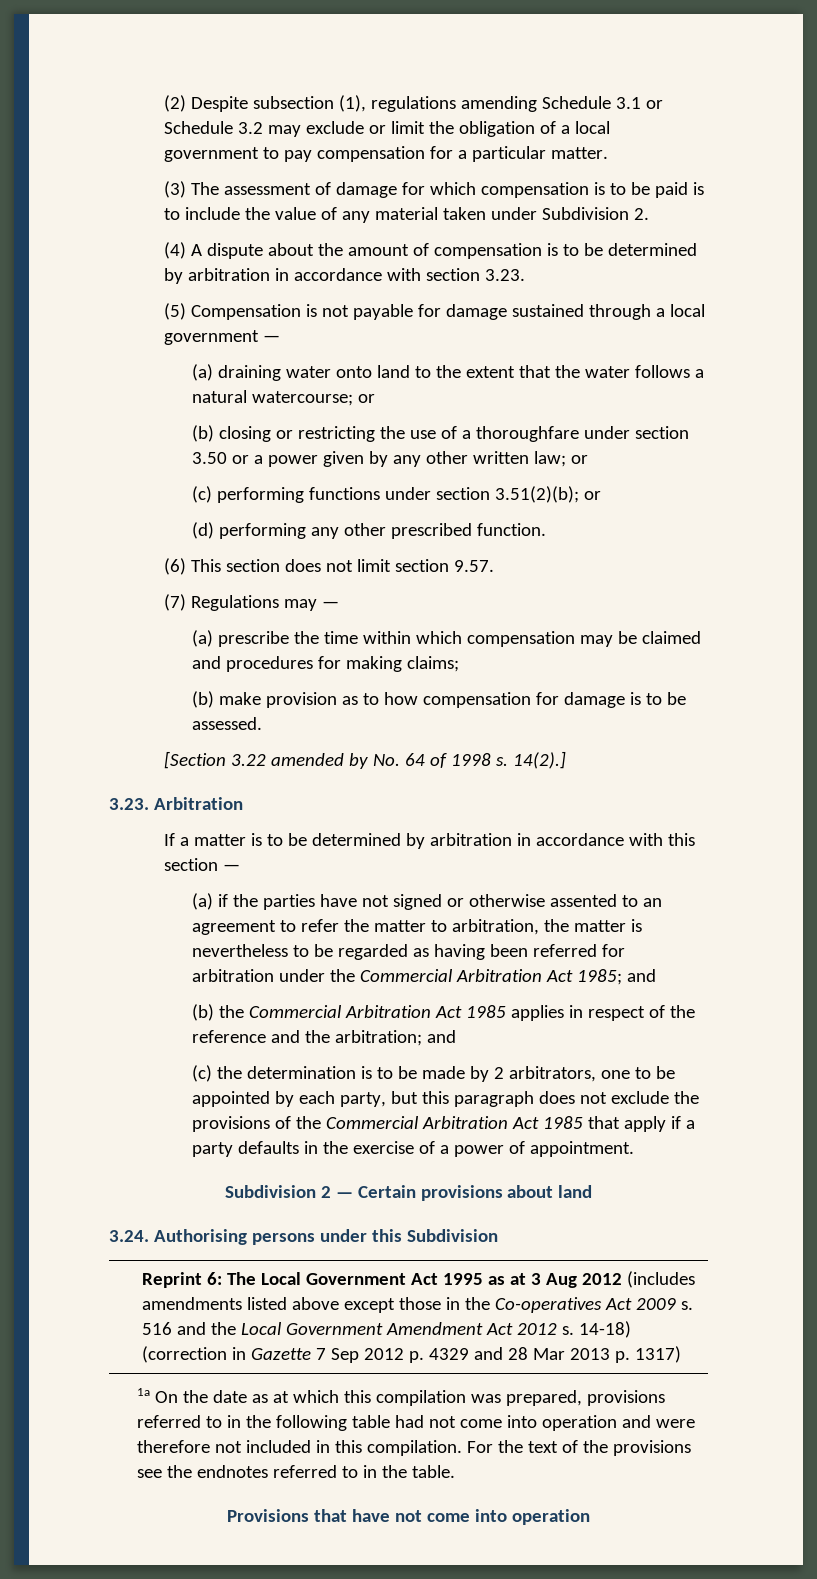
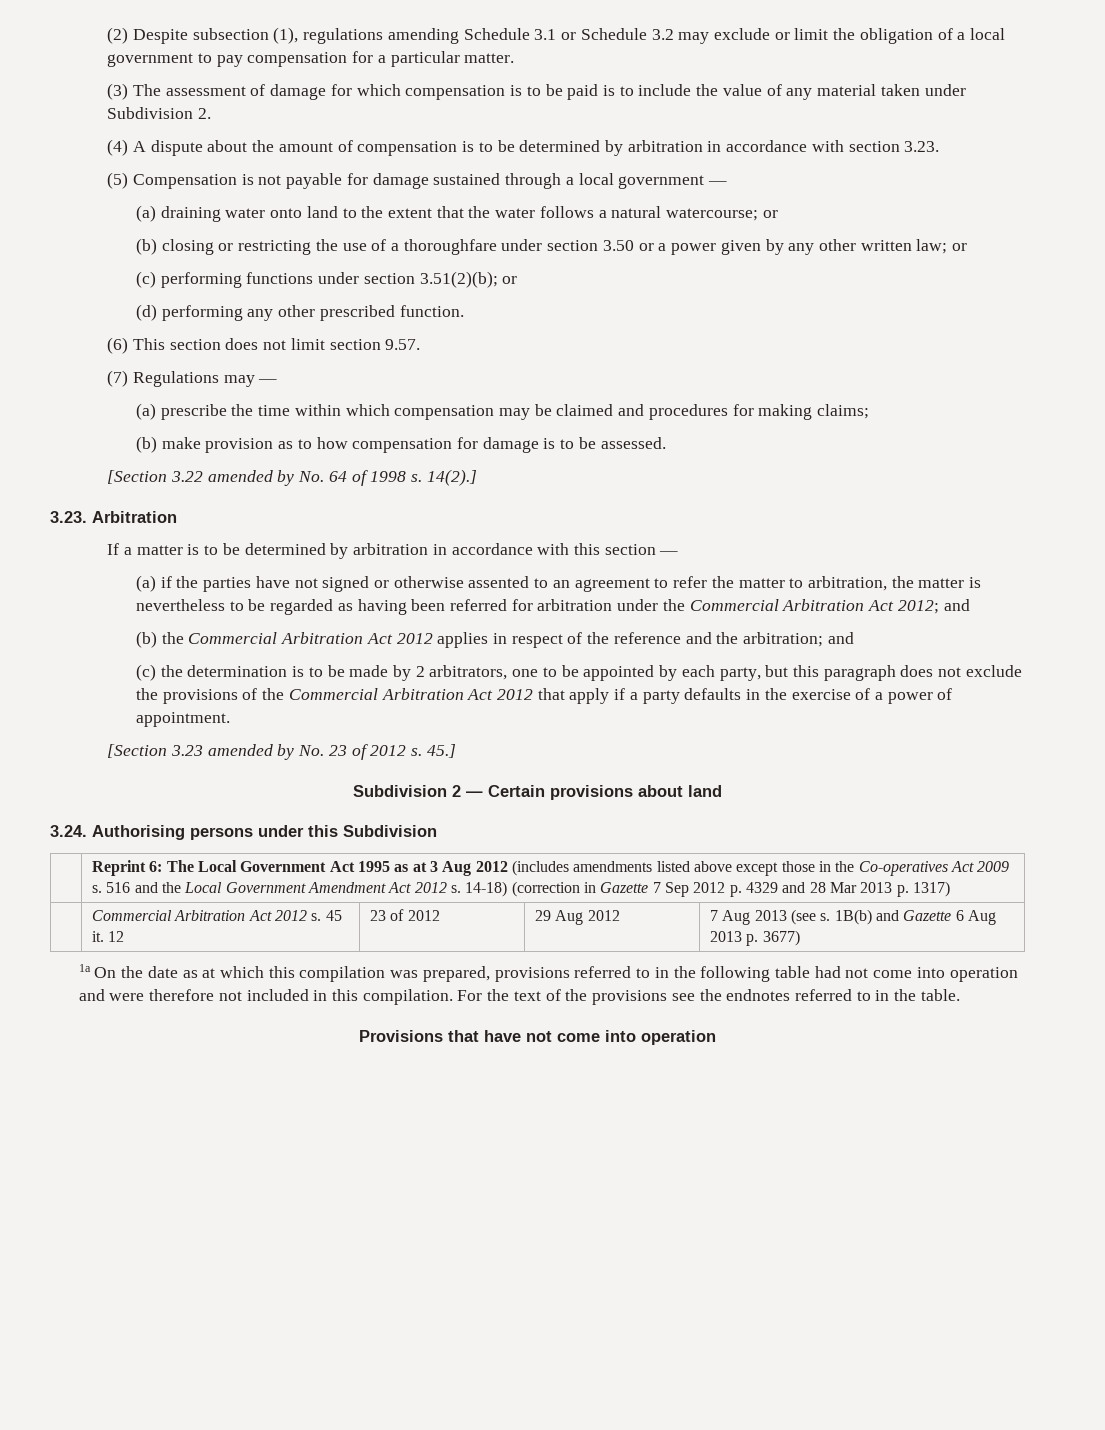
- (a) if the parties have not signed or otherwise assented to an agreement to refer the matter to arbitration, the matter is nevertheless to be regarded as having been referred for arbitration under the Commercial Arbitration Act 1985; and
+ (a) if the parties have not signed or otherwise assented to an agreement to refer the matter to arbitration, the matter is nevertheless to be regarded as having been referred for arbitration under the Commercial Arbitration Act 2012; and
- (b) the Commercial Arbitration Act 1985 applies in respect of the reference and the arbitration; and
+ (b) the Commercial Arbitration Act 2012 applies in respect of the reference and the arbitration; and
- (c) the determination is to be made by 2 arbitrators, one to be appointed by each party, but this paragraph does not exclude the provisions of the Commercial Arbitration Act 1985 that apply if a party defaults in the exercise of a power of appointment.
+ (c) the determination is to be made by 2 arbitrators, one to be appointed by each party, but this paragraph does not exclude the provisions of the Commercial Arbitration Act 2012 that apply if a party defaults in the exercise of a power of appointment.
+ [Section 3.23 amended by No. 23 of 2012 s. 45.]
+ | Commercial Arbitration Act 2012 s. 45 it. 12 | 23 of 2012 | 29 Aug 2012 | 7 Aug 2013 (see s. 1B(b) and Gazette 6 Aug 2013 p. 3677)

